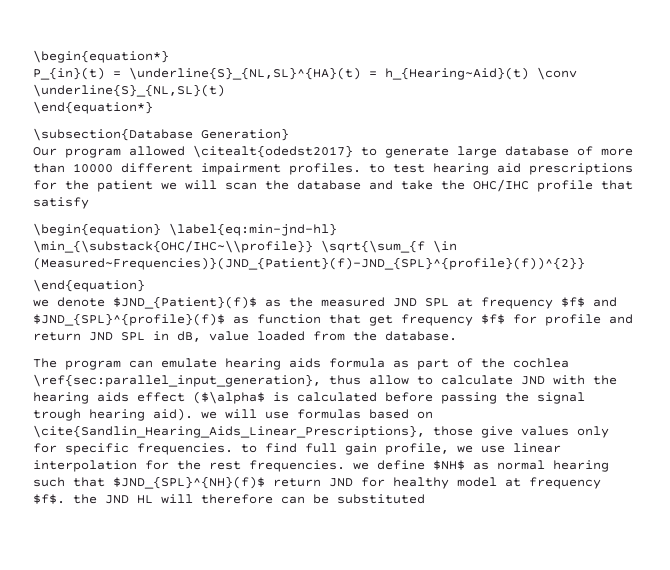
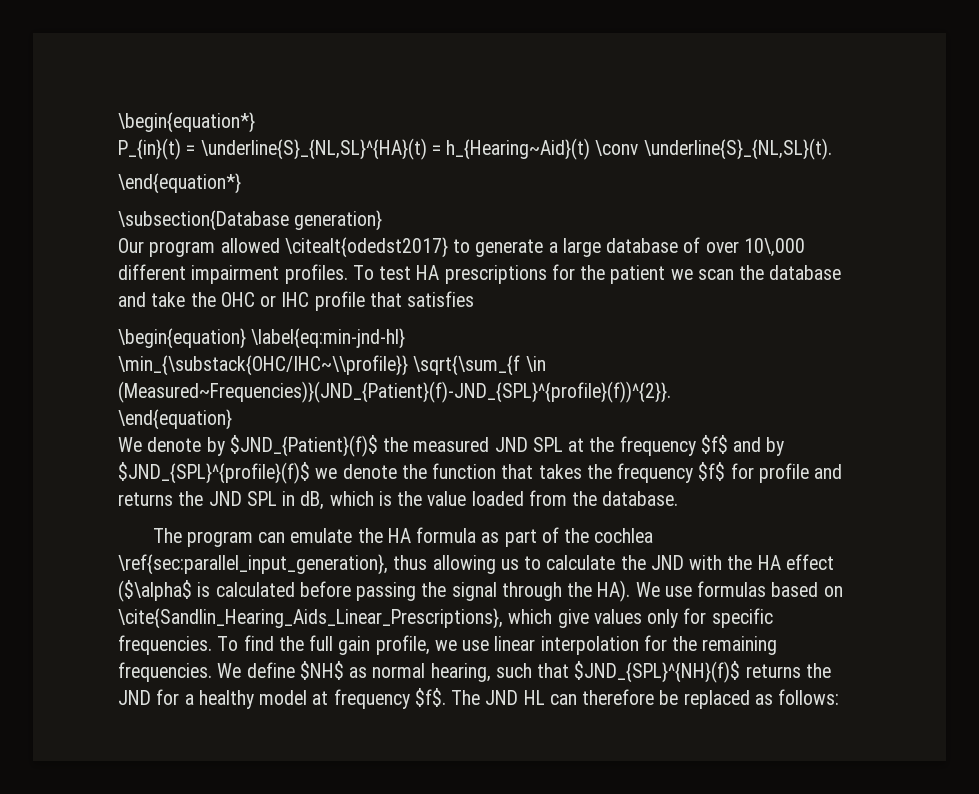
- P_{in}(t) = \underline{S}_{NL,SL}^{HA}(t) = h_{Hearing~Aid}(t) \conv \underline{S}_{NL,SL}(t)
+ P_{in}(t) = \underline{S}_{NL,SL}^{HA}(t) = h_{Hearing~Aid}(t) \conv \underline{S}_{NL,SL}(t).
- \subsection{Database Generation}
+ \subsection{Database generation}
- Our program allowed \citealt{odedst2017} to generate large database of more than 10000 different impairment profiles. to test hearing aid prescriptions for the patient we will scan the database and take the OHC/IHC profile that satisfy
+ Our program allowed \citealt{odedst2017} to generate a large database of over 10\,000 different impairment profiles. To test HA prescriptions for the patient we scan the database and take the OHC or IHC profile that satisfies
- \min_{\substack{OHC/IHC~\\profile}} \sqrt{\sum_{f \in (Measured~Frequencies)}(JND_{Patient}(f)-JND_{SPL}^{profile}(f))^{2}}
+ \min_{\substack{OHC/IHC~\\profile}} \sqrt{\sum_{f \in (Measured~Frequencies)}(JND_{Patient}(f)-JND_{SPL}^{profile}(f))^{2}}.
- we denote $JND_{Patient}(f)$ as the measured JND SPL at frequency $f$ and $JND_{SPL}^{profile}(f)$ as function that get frequency $f$ for profile and return JND SPL in dB, value loaded from the database.
+ We denote by $JND_{Patient}(f)$ the measured JND SPL at the frequency $f$ and by $JND_{SPL}^{profile}(f)$ we denote the function that takes the frequency $f$ for profile and returns the JND SPL in dB, which is the value loaded from the database.
- The program can emulate hearing aids formula as part of the cochlea \ref{sec:parallel_input_generation}, thus allow to calculate JND with the hearing aids effect ($\alpha$ is calculated before passing the signal trough hearing aid). we will use formulas based on \cite{Sandlin_Hearing_Aids_Linear_Prescriptions}, those give values only for specific frequencies. to find full gain profile, we use linear interpolation for the rest frequencies. we define $NH$ as normal hearing such that $JND_{SPL}^{NH}(f)$ return JND for healthy model at frequency $f$. the JND HL will therefore can be substituted
+ The program can emulate the HA formula as part of the cochlea \ref{sec:parallel_input_generation}, thus allowing us to calculate the JND with the HA effect ($\alpha$ is calculated before passing the signal through the HA). We use formulas based on \cite{Sandlin_Hearing_Aids_Linear_Prescriptions}, which give values only for specific frequencies. To find the full gain profile, we use linear interpolation for the remaining frequencies. We define $NH$ as normal hearing, such that $JND_{SPL}^{NH}(f)$ returns the JND for a healthy model at frequency $f$. The JND HL can therefore be replaced as follows:

